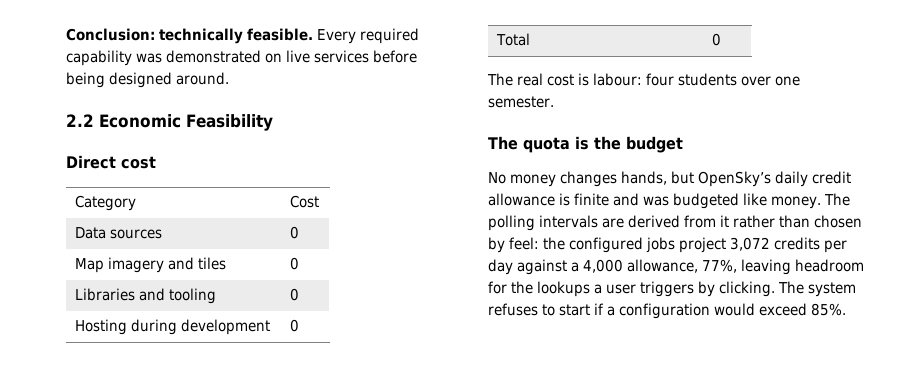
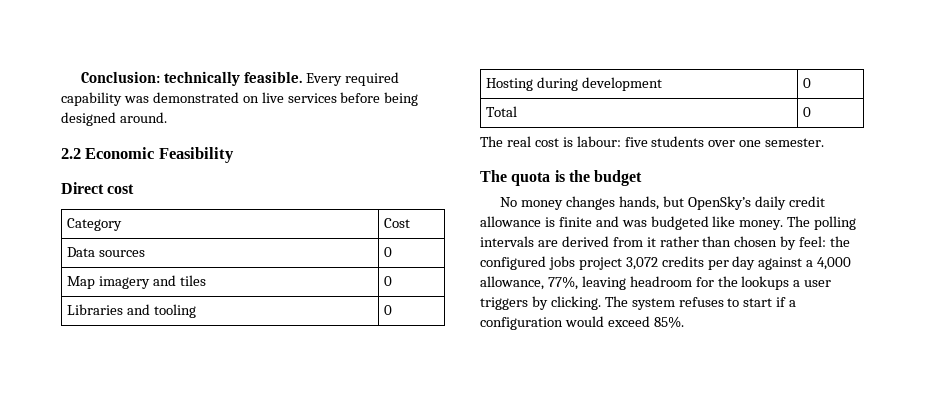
- The real cost is labour: four students over one semester.
+ The real cost is labour: five students over one semester.

